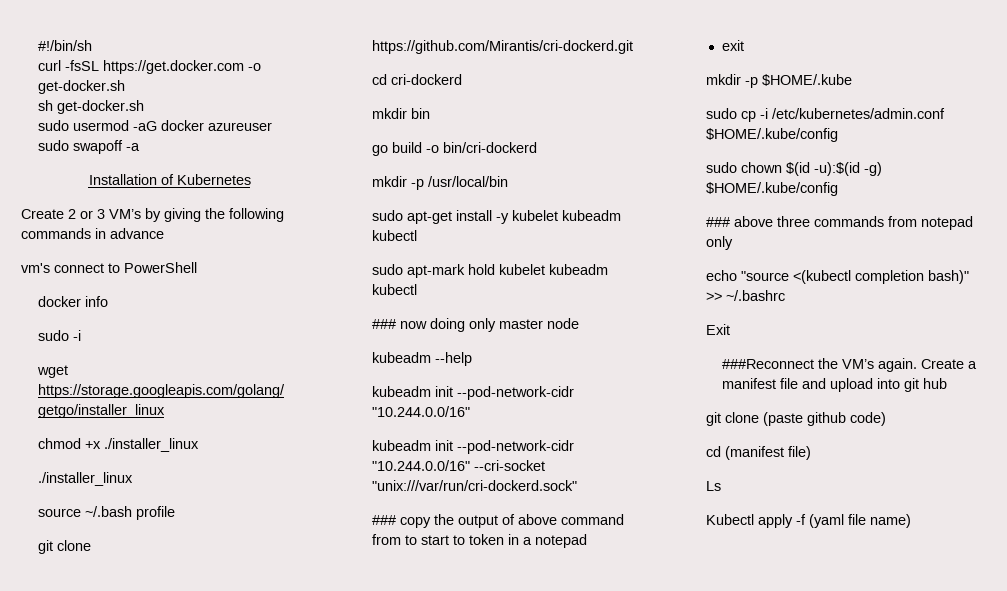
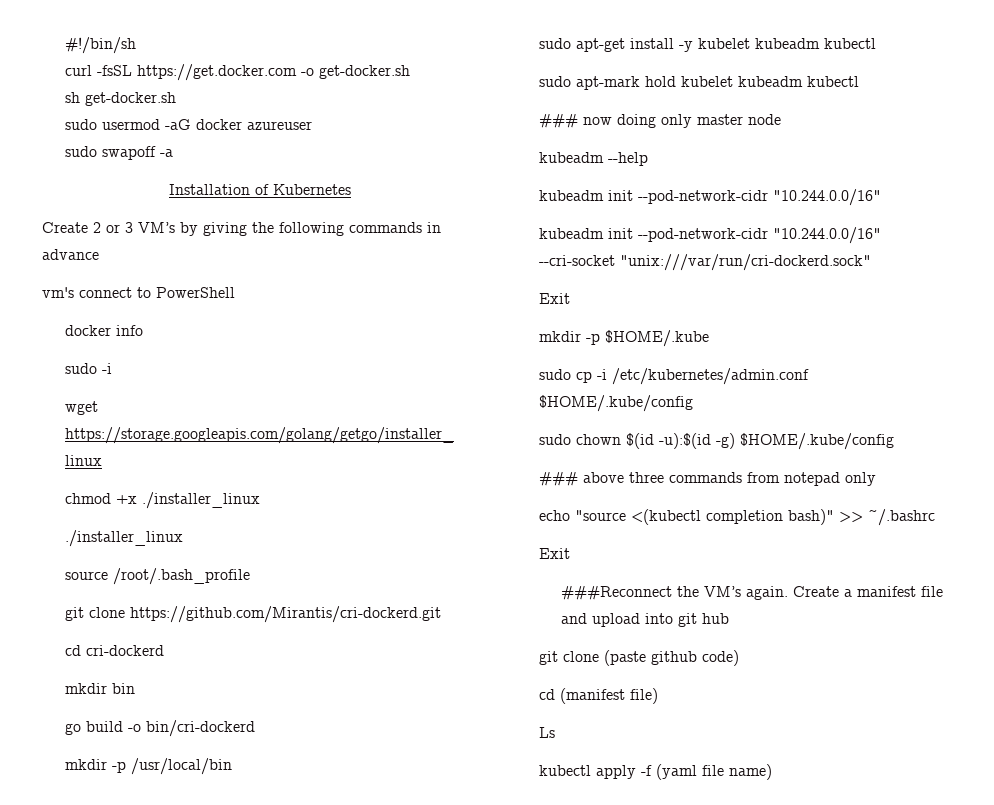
- source ~/.bash profile
+ source /root/.bash_profile
  kubeadm init --pod-network-cidr "10.244.0.0/16" --cri-socket "unix:///var/run/cri-dockerd.sock"
- ### copy the output of above command from to start to token in a notepad
- exit
+ Exit
- Kubectl apply -f (yaml file name)
+ kubectl apply -f (yaml file name)

